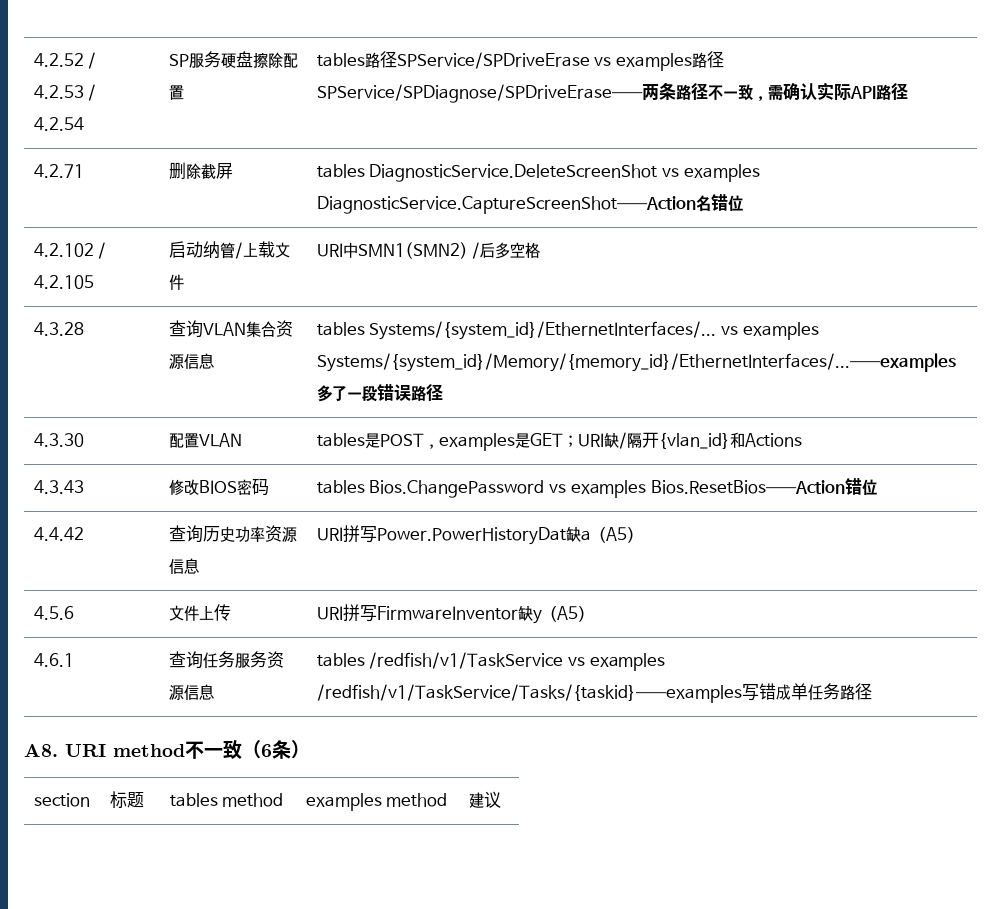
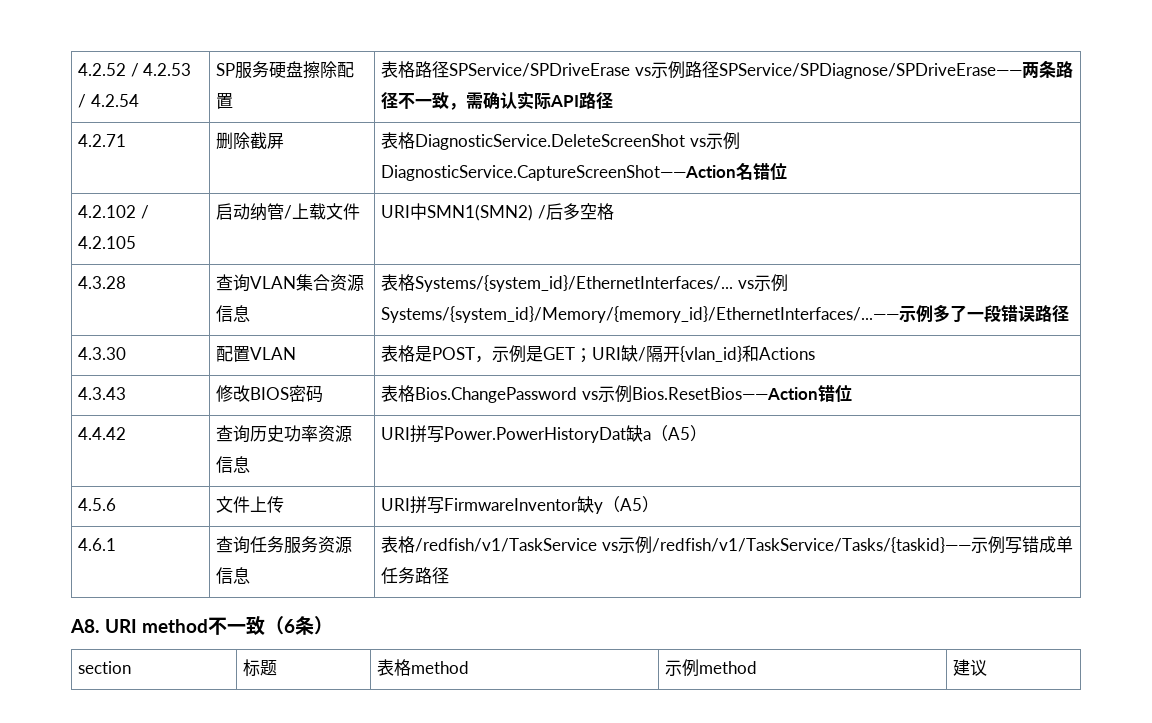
- 4.2.52 / 4.2.53 / 4.2.54 | SP服务硬盘擦除配置 | tables路径SPService/SPDriveErase vs examples路径SPService/SPDiagnose/SPDriveErase——两条路径不一致，需确认实际API路径
+ 4.2.52 / 4.2.53 / 4.2.54 | SP服务硬盘擦除配置 | 表格路径SPService/SPDriveErase vs示例路径SPService/SPDiagnose/SPDriveErase——两条路径不一致，需确认实际API路径
- 4.2.71 | 删除截屏 | tables DiagnosticService.DeleteScreenShot vs examples DiagnosticService.CaptureScreenShot——Action名错位
+ 4.2.71 | 删除截屏 | 表格DiagnosticService.DeleteScreenShot vs示例DiagnosticService.CaptureScreenShot——Action名错位
- 4.3.28 | 查询VLAN集合资源信息 | tables Systems/{system_id}/EthernetInterfaces/... vs examples Systems/{system_id}/Memory/{memory_id}/EthernetInterfaces/...——examples多了一段错误路径
+ 4.3.28 | 查询VLAN集合资源信息 | 表格Systems/{system_id}/EthernetInterfaces/... vs示例Systems/{system_id}/Memory/{memory_id}/EthernetInterfaces/...——示例多了一段错误路径
- 4.3.30 | 配置VLAN | tables是POST，examples是GET；URI缺/隔开{vlan_id}和Actions
+ 4.3.30 | 配置VLAN | 表格是POST，示例是GET；URI缺/隔开{vlan_id}和Actions
- 4.3.43 | 修改BIOS密码 | tables Bios.ChangePassword vs examples Bios.ResetBios——Action错位
+ 4.3.43 | 修改BIOS密码 | 表格Bios.ChangePassword vs示例Bios.ResetBios——Action错位
- 4.6.1 | 查询任务服务资源信息 | tables /redfish/v1/TaskService vs examples /redfish/v1/TaskService/Tasks/{taskid}——examples写错成单任务路径
+ 4.6.1 | 查询任务服务资源信息 | 表格/redfish/v1/TaskService vs示例/redfish/v1/TaskService/Tasks/{taskid}——示例写错成单任务路径
- section | 标题 | tables method | examples method | 建议
+ section | 标题 | 表格method | 示例method | 建议

